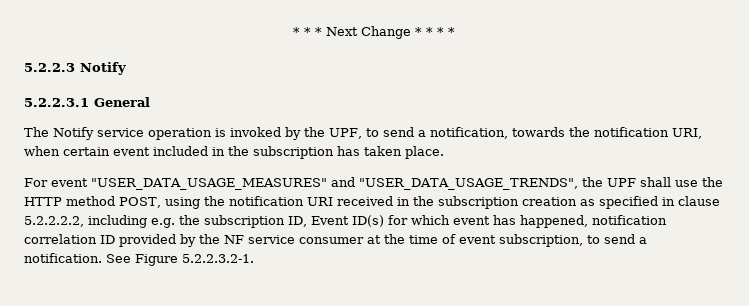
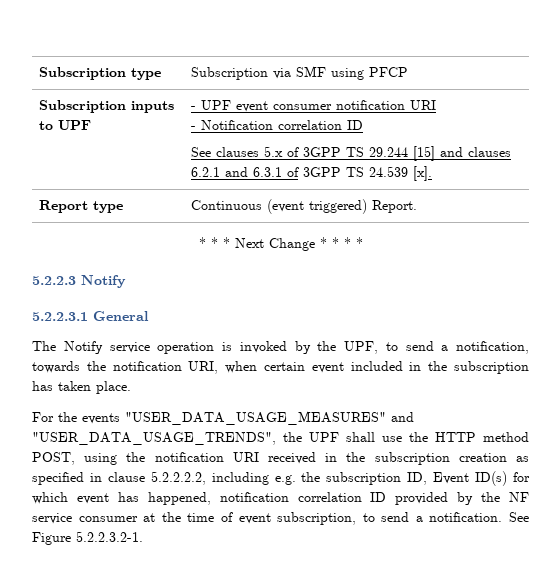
+ Subscription type | Subscription via SMF using PFCP
+ Subscription inputs to UPF | - UPF event consumer notification URI
+ - Notification correlation ID
+ See clauses 5.x of 3GPP TS 29.244 [15] and clauses 6.2.1 and 6.3.1 of 3GPP TS 24.539 [x].
+ Report type | Continuous (event triggered) Report.
- For event "USER_DATA_USAGE_MEASURES" and "USER_DATA_USAGE_TRENDS", the UPF shall use the HTTP method POST, using the notification URI received in the subscription creation as specified in clause 5.2.2.2.2, including e.g. the subscription ID, Event ID(s) for which event has happened, notification correlation ID provided by the NF service consumer at the time of event subscription, to send a notification.
+ For the events "USER_DATA_USAGE_MEASURES" and "USER_DATA_USAGE_TRENDS", the UPF shall use the HTTP method POST, using the notification URI received in the subscription creation as specified in clause 5.2.2.2.2, including e.g. the subscription ID, Event ID(s) for which event has happened, notification correlation ID provided by the NF service consumer at the time of event subscription, to send a notification.

